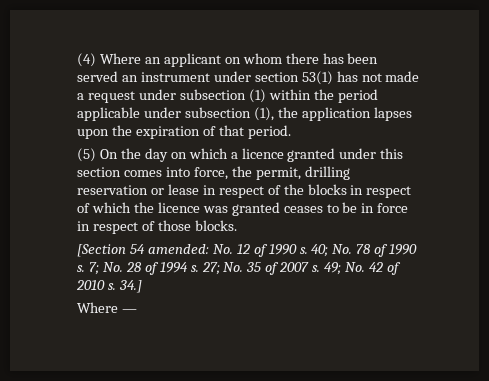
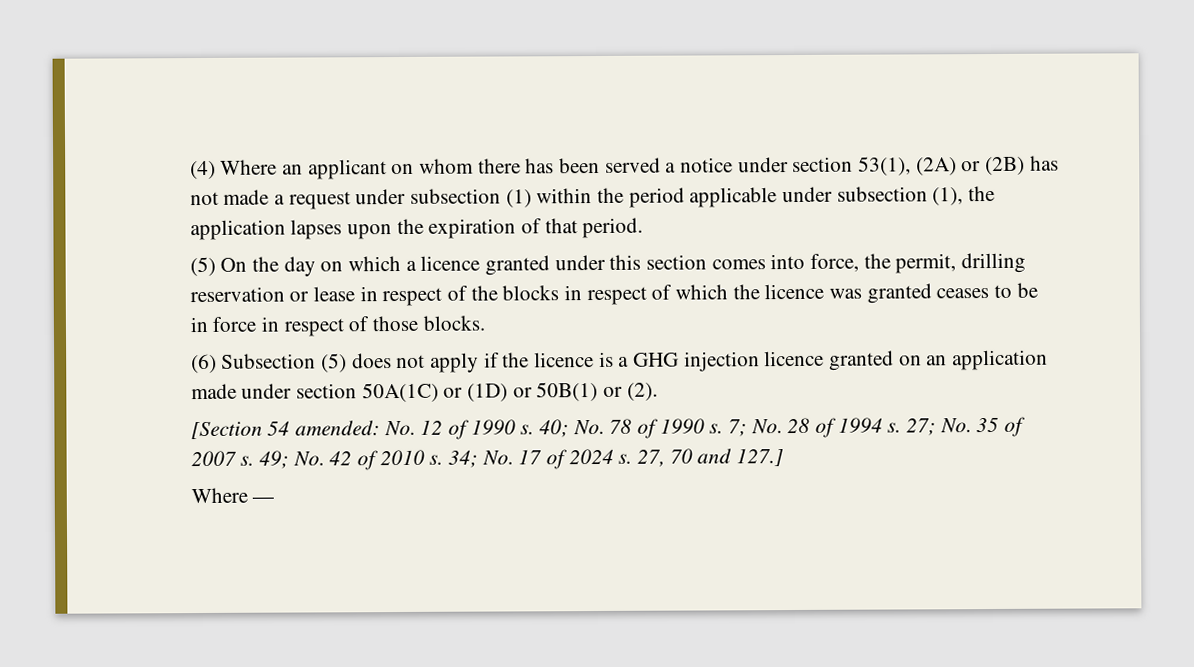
- (4) Where an applicant on whom there has been served an instrument under section 53(1) has not made a request under subsection (1) within the period applicable under subsection (1), the application lapses upon the expiration of that period.
+ (4) Where an applicant on whom there has been served a notice under section 53(1), (2A) or (2B) has not made a request under subsection (1) within the period applicable under subsection (1), the application lapses upon the expiration of that period.
+ (6) Subsection (5) does not apply if the licence is a GHG injection licence granted on an application made under section 50A(1C) or (1D) or 50B(1) or (2).
- 34.]
+ 34; No. 17 of 2024 s. 27, 70 and 127.]

